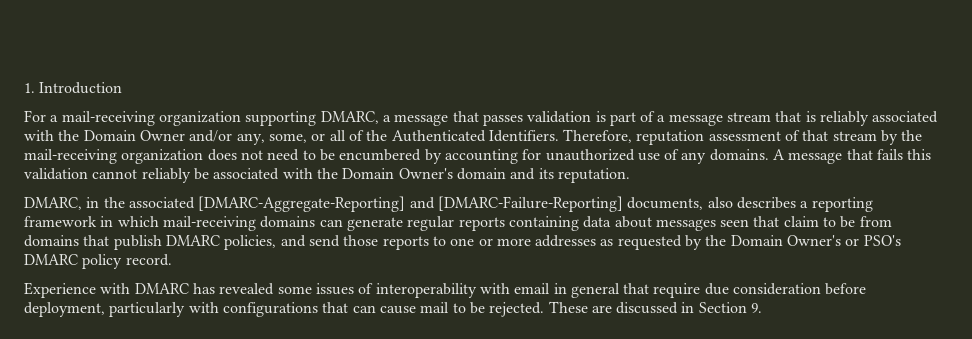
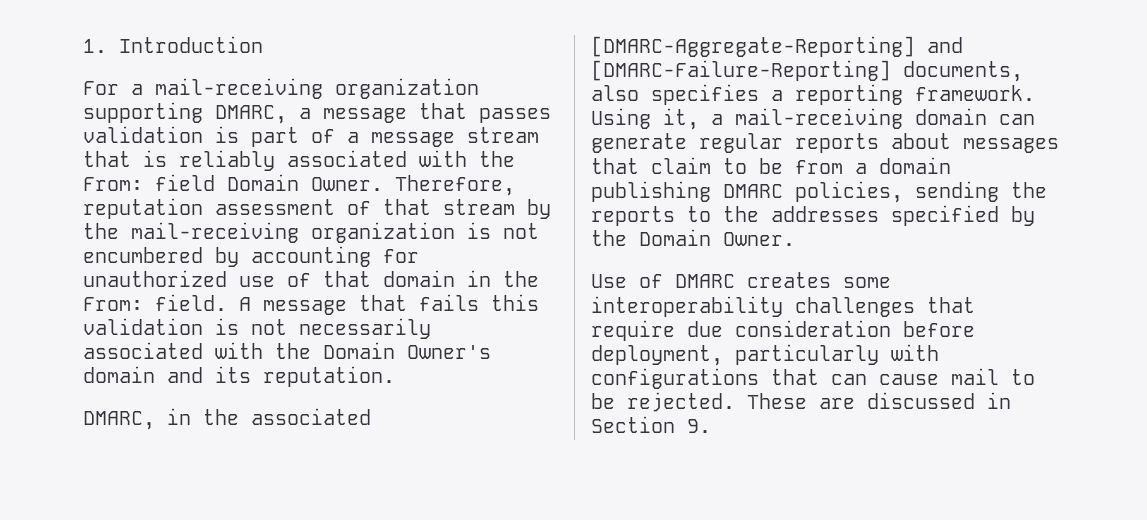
- For a mail-receiving organization supporting DMARC, a message that passes validation is part of a message stream that is reliably associated with the Domain Owner and/or any, some, or all of the Authenticated Identifiers.
+ For a mail-receiving organization supporting DMARC, a message that passes validation is part of a message stream that is reliably associated with the From: field Domain Owner.
- Therefore, reputation assessment of that stream by the mail-receiving organization does not need to be encumbered by accounting for unauthorized use of any domains.
+ Therefore, reputation assessment of that stream by the mail-receiving organization is not encumbered by accounting for unauthorized use of that domain in the From: field.
- A message that fails this validation cannot reliably be associated with the Domain Owner's domain and its reputation.
+ A message that fails this validation is not necessarily associated with the Domain Owner's domain and its reputation.
- DMARC, in the associated [DMARC-Aggregate-Reporting] and [DMARC-Failure-Reporting] documents, also describes a reporting framework in which mail-receiving domains can generate regular reports containing data about messages seen that claim to be from domains that publish DMARC policies, and send those reports to one or more addresses as requested by the Domain Owner's or PSO's DMARC policy record.
- Experience with DMARC has revealed some issues of interoperability with email in general that require due consideration before deployment, particularly with configurations that can cause mail to be rejected.
+ DMARC, in the associated [DMARC-Aggregate-Reporting] and [DMARC-Failure-Reporting] documents, also specifies a reporting framework. Using it, a mail-receiving domain can generate regular reports about messages that claim to be from a domain publishing DMARC policies, sending the reports to the addresses specified by the Domain Owner.
+ Use of DMARC creates some interoperability challenges that require due consideration before deployment, particularly with configurations that can cause mail to be rejected.

